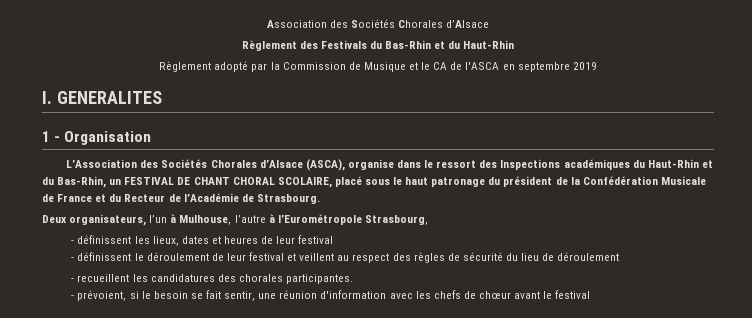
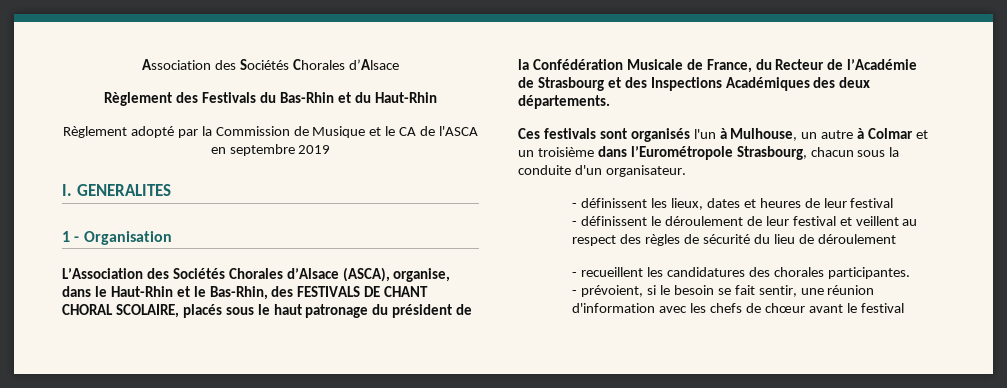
- L’Association des Sociétés Chorales d’Alsace (ASCA), organise dans le ressort des Inspections académiques du Haut-Rhin et du Bas-Rhin, un FESTIVAL DE CHANT CHORAL SCOLAIRE, placé sous le haut patronage du président de la Confédération Musicale de France et du Recteur de l’Académie de Strasbourg.
- Deux organisateurs, l’un à Mulhouse, l’autre à l’Eurométropole Strasbourg,
+ L’Association des Sociétés Chorales d’Alsace (ASCA), organise, dans le Haut-Rhin et le Bas-Rhin, des FESTIVALS DE CHANT CHORAL SCOLAIRE, placés sous le haut patronage du président de la Confédération Musicale de France, du Recteur de l’Académie de Strasbourg et des Inspections Académiques des deux départements.
+ Ces festivals sont organisés l'un à Mulhouse, un autre à Colmar et un troisième dans l’Eurométropole Strasbourg, chacun sous la conduite d'un organisateur.

